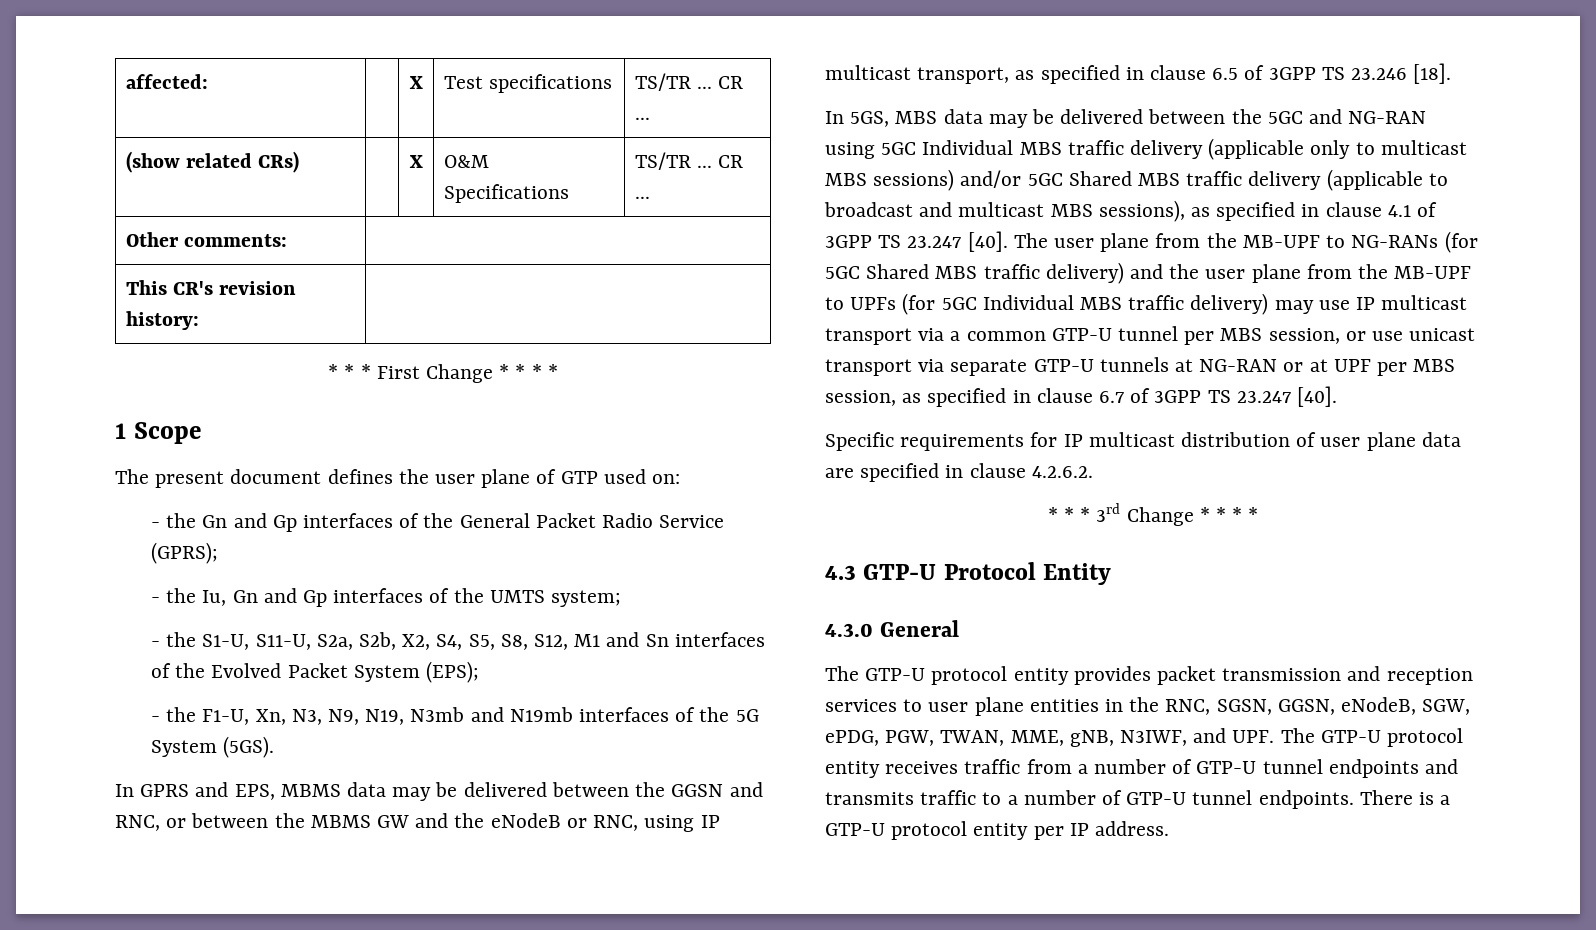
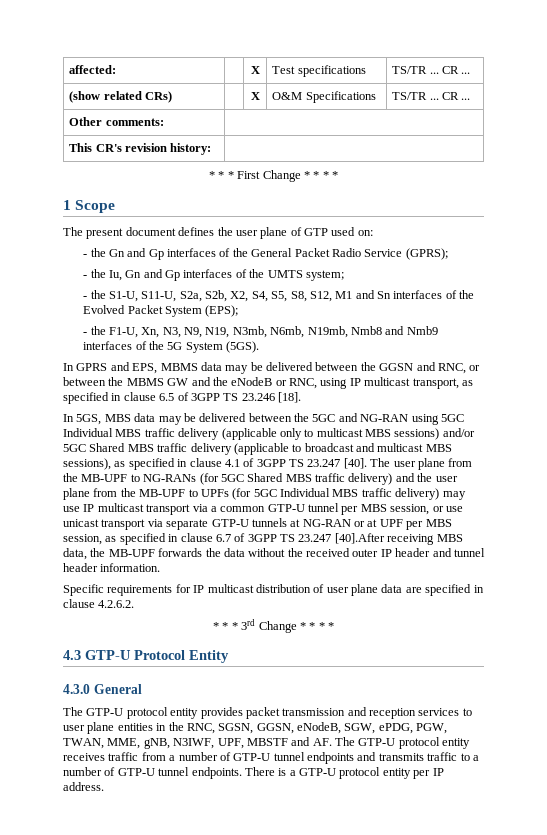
- - the F1-U, Xn, N3, N9, N19, N3mb and N19mb interfaces of the 5G System (5GS).
+ - the F1-U, Xn, N3, N9, N19, N3mb, N6mb, N19mb, Nmb8 and Nmb9 interfaces of the 5G System (5GS).
- The user plane from the MB-UPF to NG-RANs (for 5GC Shared MBS traffic delivery) and the user plane from the MB-UPF to UPFs (for 5GC Individual MBS traffic delivery) may use IP multicast transport via a common GTP-U tunnel per MBS session, or use unicast transport via separate GTP-U tunnels at NG-RAN or at UPF per MBS session, as specified in clause 6.7 of 3GPP TS 23.247 [40].
+ The user plane from the MB-UPF to NG-RANs (for 5GC Shared MBS traffic delivery) and the user plane from the MB-UPF to UPFs (for 5GC Individual MBS traffic delivery) may use IP multicast transport via a common GTP-U tunnel per MBS session, or use unicast transport via separate GTP-U tunnels at NG-RAN or at UPF per MBS session, as specified in clause 6.7 of 3GPP TS 23.247 [40].After receiving MBS data, the MB-UPF forwards the data without the received outer IP header and tunnel header information.
- The GTP-U protocol entity provides packet transmission and reception services to user plane entities in the RNC, SGSN, GGSN, eNodeB, SGW, ePDG, PGW, TWAN, MME, gNB, N3IWF, and UPF. The GTP-U protocol entity receives traffic from a number of GTP-U tunnel endpoints and transmits traffic to a number of GTP-U tunnel endpoints.
+ The GTP-U protocol entity provides packet transmission and reception services to user plane entities in the RNC, SGSN, GGSN, eNodeB, SGW, ePDG, PGW, TWAN, MME, gNB, N3IWF, UPF, MBSTF and AF. The GTP-U protocol entity receives traffic from a number of GTP-U tunnel endpoints and transmits traffic to a number of GTP-U tunnel endpoints.

